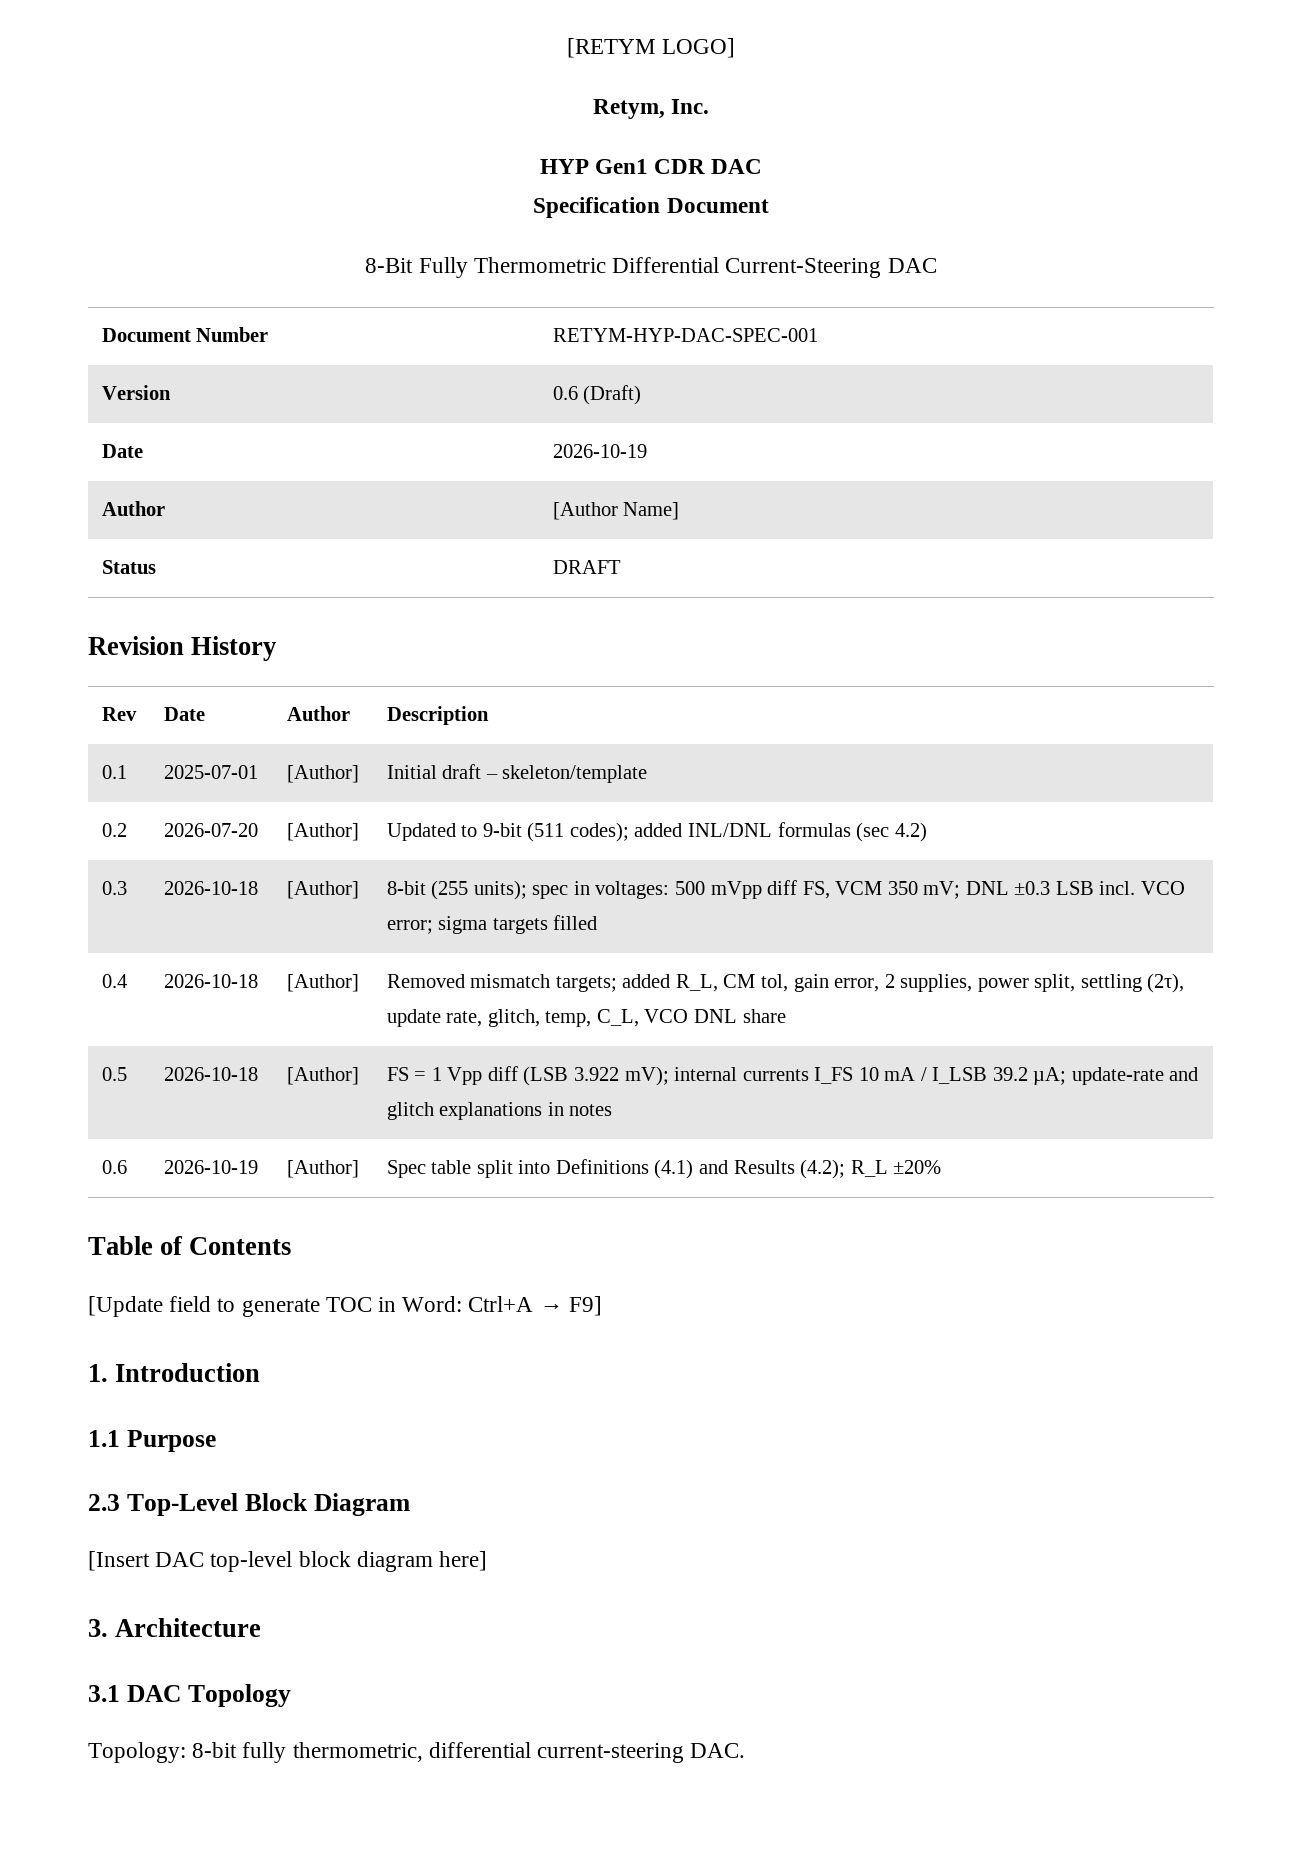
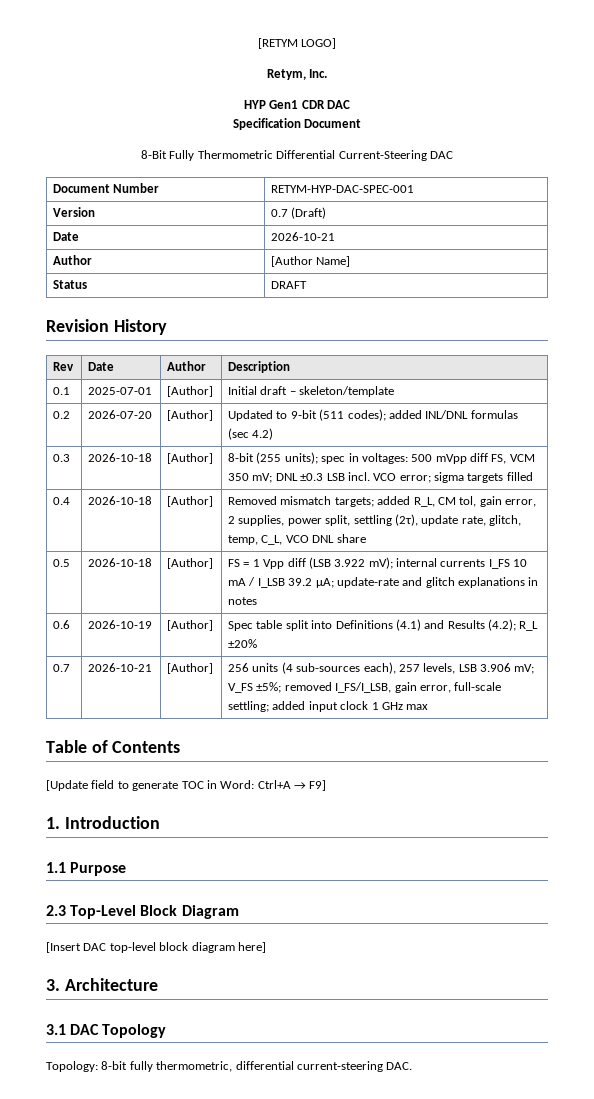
- Version | 0.6 (Draft)
+ Version | 0.7 (Draft)
- Date | 2026-10-19
+ Date | 2026-10-21
+ 0.7 | 2026-10-21 | [Author] | 256 units (4 sub-sources each), 257 levels, LSB 3.906 mV; V_FS ±5%; removed I_FS/I_LSB, gain error, full-scale settling; added input clock 1 GHz max

